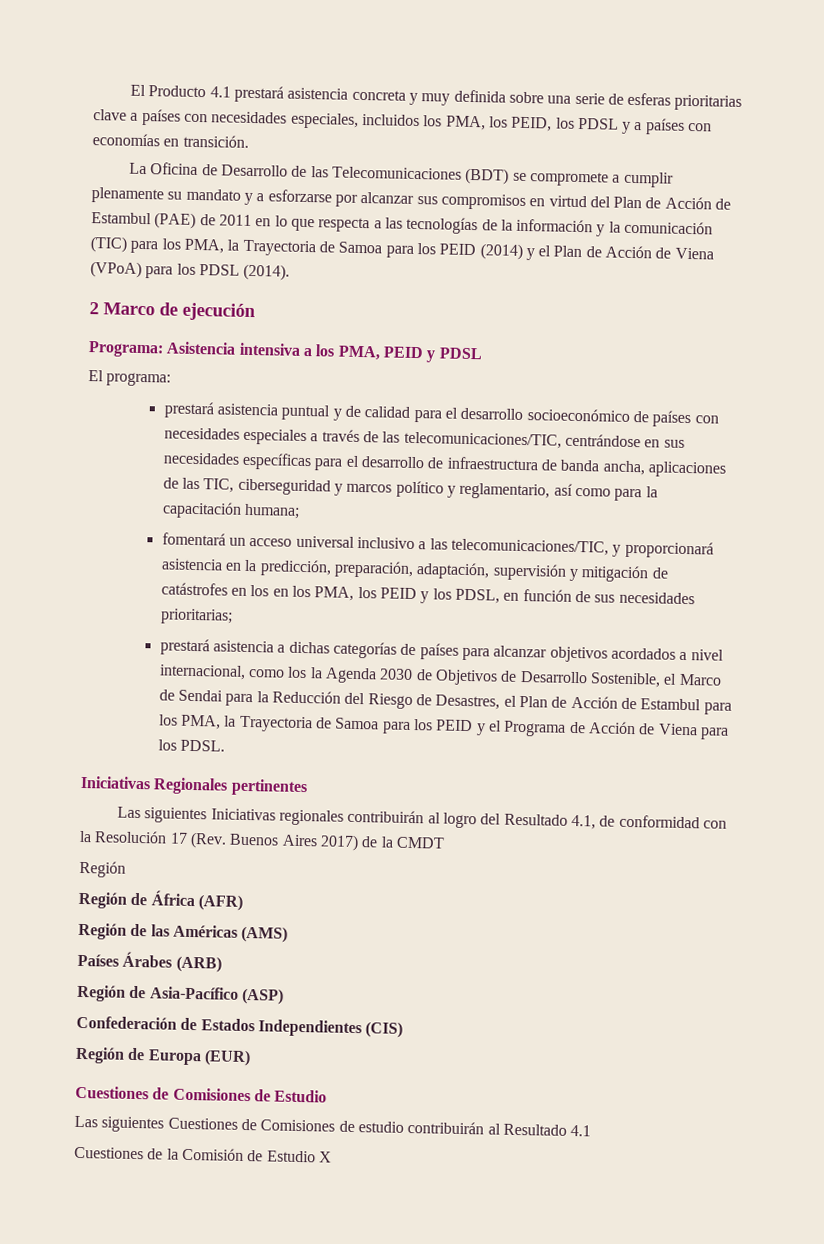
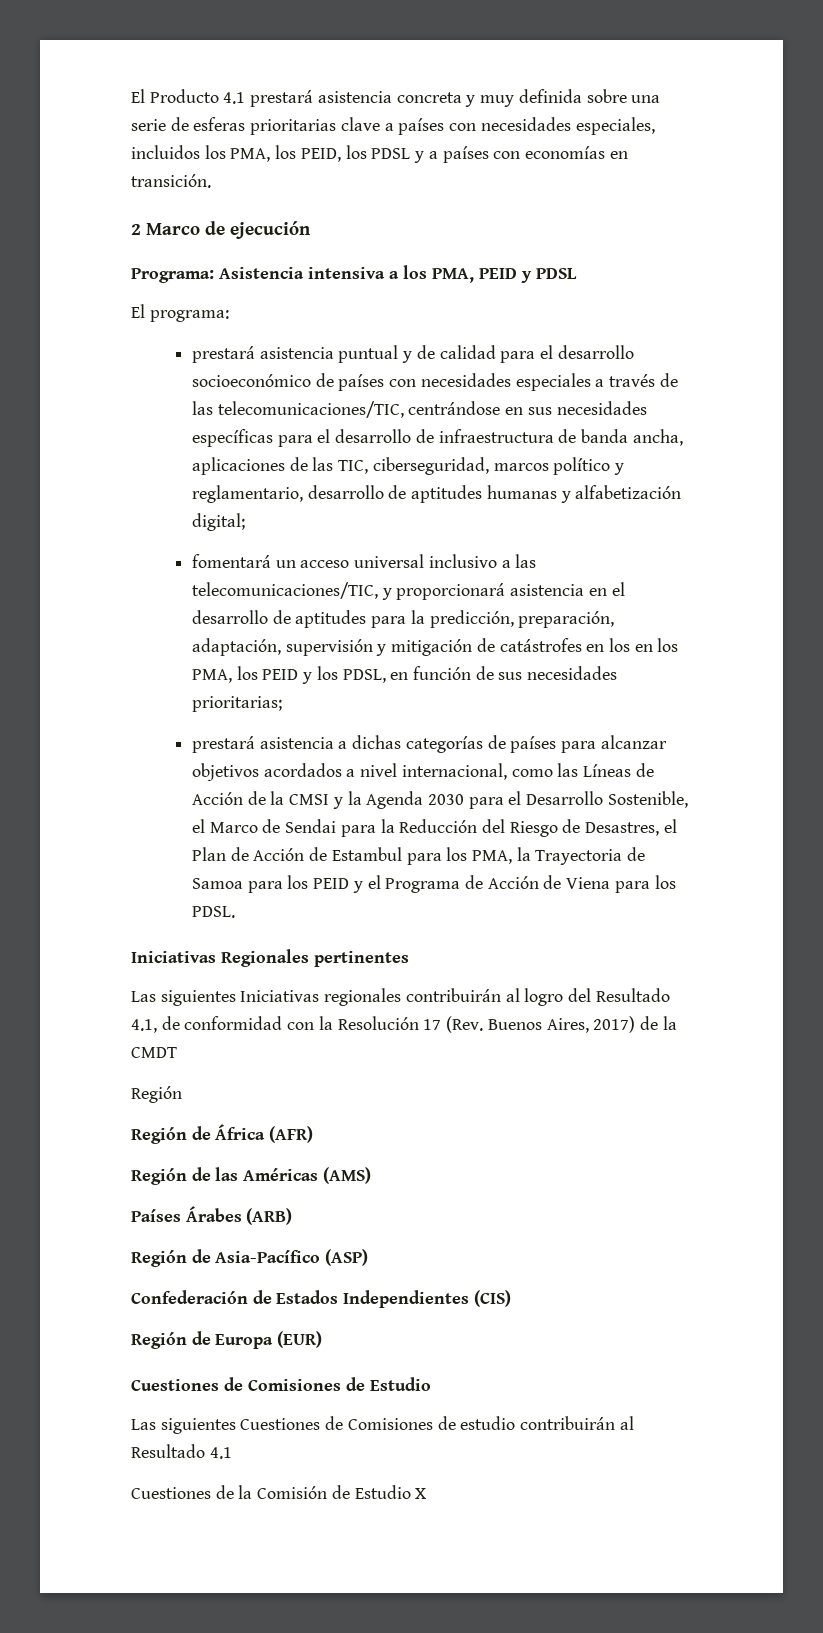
- La Oficina de Desarrollo de las Telecomunicaciones (BDT) se compromete a cumplir plenamente su mandato y a esforzarse por alcanzar sus compromisos en virtud del Plan de Acción de Estambul (PAE) de 2011 en lo que respecta a las tecnologías de la información y la comunicación (TIC) para los PMA, la Trayectoria de Samoa para los PEID (2014) y el Plan de Acción de Viena (VPoA) para los PDSL (2014).
- prestará asistencia puntual y de calidad para el desarrollo socioeconómico de países con necesidades especiales a través de las telecomunicaciones/TIC, centrándose en sus necesidades específicas para el desarrollo de infraestructura de banda ancha, aplicaciones de las TIC, ciberseguridad y marcos político y reglamentario, así como para la capacitación humana;
+ prestará asistencia puntual y de calidad para el desarrollo socioeconómico de países con necesidades especiales a través de las telecomunicaciones/TIC, centrándose en sus necesidades específicas para el desarrollo de infraestructura de banda ancha, aplicaciones de las TIC, ciberseguridad, marcos político y reglamentario, desarrollo de aptitudes humanas y alfabetización digital;
- fomentará un acceso universal inclusivo a las telecomunicaciones/TIC, y proporcionará asistencia en la predicción, preparación, adaptación, supervisión y mitigación de catástrofes en los en los PMA, los PEID y los PDSL, en función de sus necesidades prioritarias;
+ fomentará un acceso universal inclusivo a las telecomunicaciones/TIC, y proporcionará asistencia en el desarrollo de aptitudes para la predicción, preparación, adaptación, supervisión y mitigación de catástrofes en los en los PMA, los PEID y los PDSL, en función de sus necesidades prioritarias;
- prestará asistencia a dichas categorías de países para alcanzar objetivos acordados a nivel internacional, como los la Agenda 2030 de Objetivos de Desarrollo Sostenible, el Marco de Sendai para la Reducción del Riesgo de Desastres, el Plan de Acción de Estambul para los PMA, la Trayectoria de Samoa para los PEID y el Programa de Acción de Viena para los PDSL.
+ prestará asistencia a dichas categorías de países para alcanzar objetivos acordados a nivel internacional, como las Líneas de Acción de la CMSI y la Agenda 2030 para el Desarrollo Sostenible, el Marco de Sendai para la Reducción del Riesgo de Desastres, el Plan de Acción de Estambul para los PMA, la Trayectoria de Samoa para los PEID y el Programa de Acción de Viena para los PDSL.
- Las siguientes Iniciativas regionales contribuirán al logro del Resultado 4.1, de conformidad con la Resolución 17 (Rev. Buenos Aires 2017) de la CMDT
+ Las siguientes Iniciativas regionales contribuirán al logro del Resultado 4.1, de conformidad con la Resolución 17 (Rev. Buenos Aires, 2017) de la CMDT

